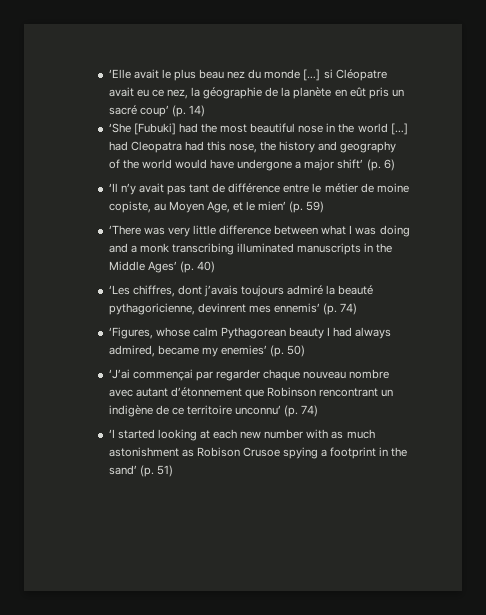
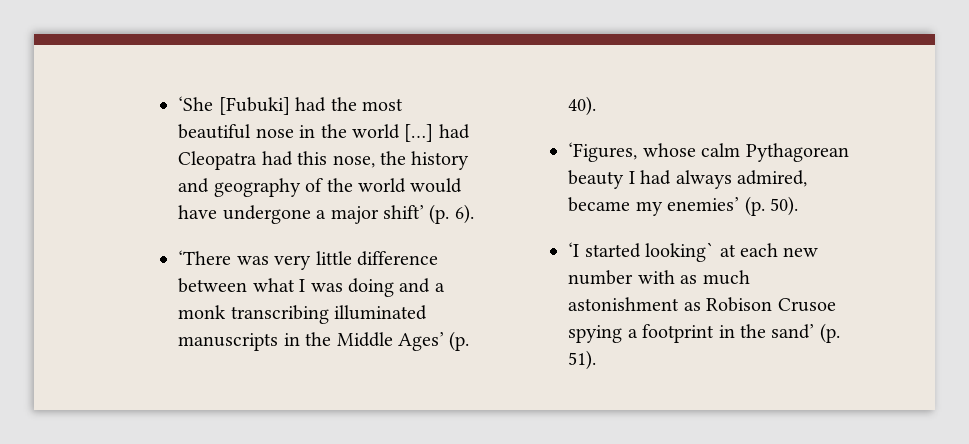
- ‘Elle avait le plus beau nez du monde […] si Cléopatre avait eu ce nez, la géographie de la planète en eût pris un sacré coup’ (p. 14)
- ‘She [Fubuki] had the most beautiful nose in the world […] had Cleopatra had this nose, the history and geography of the world would have undergone a major shift’ (p. 6)
- ‘Il n’y avait pas tant de différence entre le métier de moine copiste, au Moyen Age, et le mien’ (p. 59)
+ ‘She [Fubuki] had the most beautiful nose in the world […] had Cleopatra had this nose, the history and geography of the world would have undergone a major shift’ (p. 6).
- ‘There was very little difference between what I was doing and a monk transcribing illuminated manuscripts in the Middle Ages’ (p. 40)
- ‘Les chiffres, dont j’avais toujours admiré la beauté pythagoricienne, devinrent mes ennemis’ (p. 74)
+ ‘There was very little difference between what I was doing and a monk transcribing illuminated manuscripts in the Middle Ages’ (p. 40).
- ‘Figures, whose calm Pythagorean beauty I had always admired, became my enemies’ (p. 50)
- ‘J’ai commençai par regarder chaque nouveau nombre avec autant d’étonnement que Robinson rencontrant un indigène de ce territoire unconnu’ (p. 74)
+ ‘Figures, whose calm Pythagorean beauty I had always admired, became my enemies’ (p. 50).
- ‘I started looking at each new number with as much astonishment as Robison Crusoe spying a footprint in the sand’ (p. 51)
+ ‘I started looking` at each new number with as much astonishment as Robison Crusoe spying a footprint in the sand’ (p. 51).

